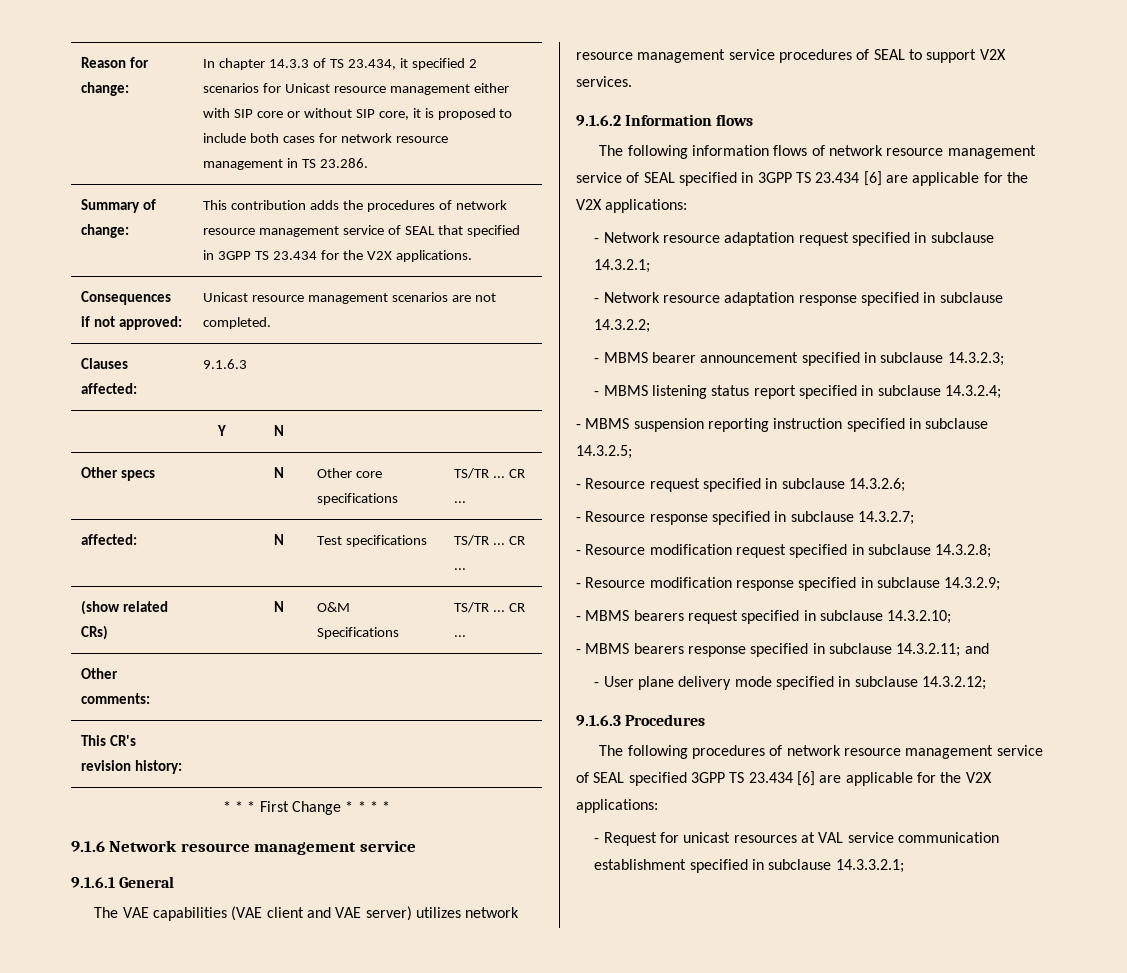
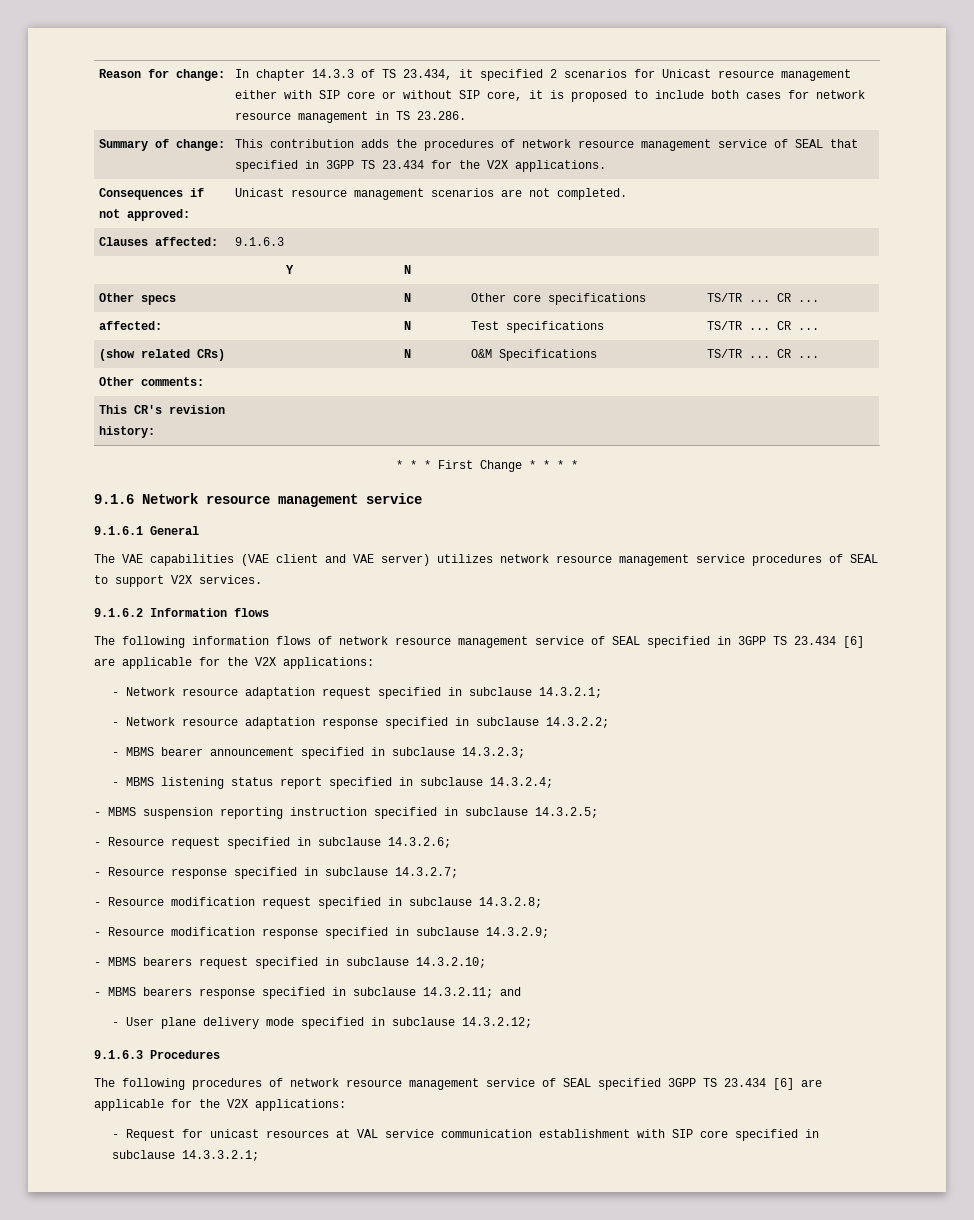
- - Request for unicast resources at VAL service communication establishment specified in subclause 14.3.3.2.1;
+ - Request for unicast resources at VAL service communication establishment with SIP core specified in subclause 14.3.3.2.1;

